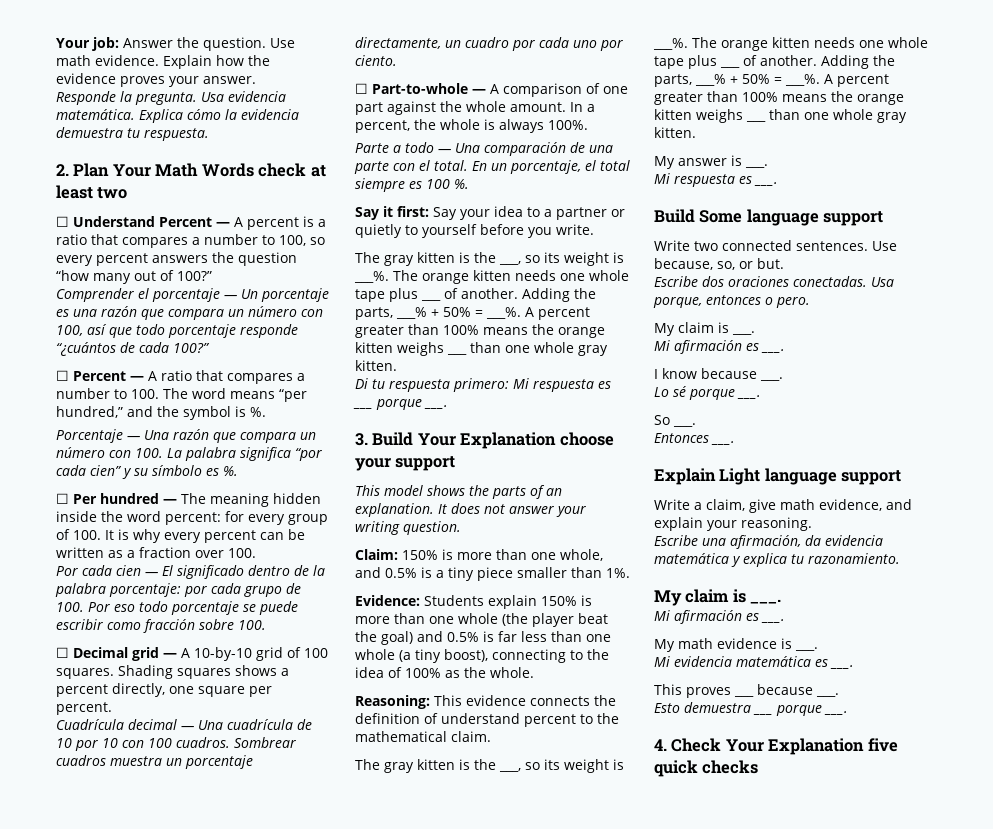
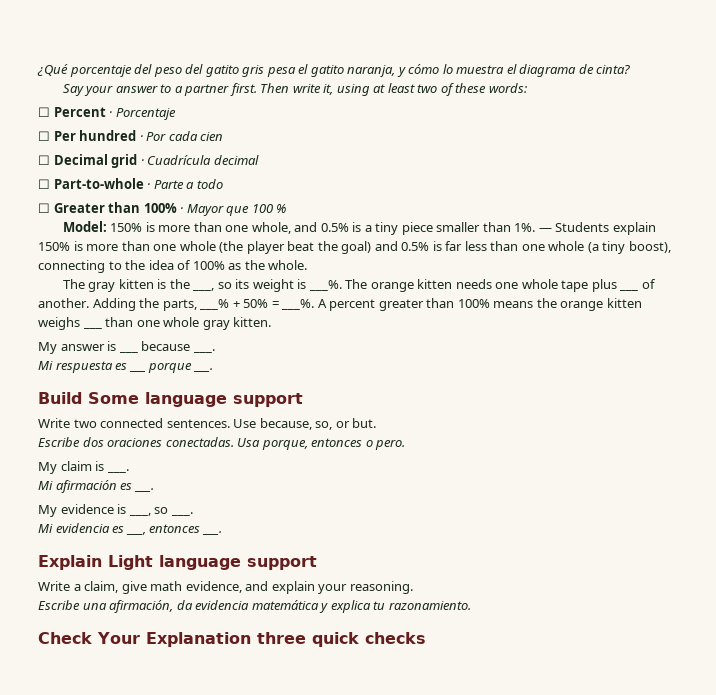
- Your job: Answer the question. Use math evidence. Explain how the evidence proves your answer.
- Responde la pregunta. Usa evidencia matemática. Explica cómo la evidencia demuestra tu respuesta.
- 2. Plan Your Math Words check at least two
- ☐ Understand Percent — A percent is a ratio that compares a number to 100, so every percent answers the question “how many out of 100?”
- Comprender el porcentaje — Un porcentaje es una razón que compara un número con 100, así que todo porcentaje responde “¿cuántos de cada 100?”
- ☐ Percent — A ratio that compares a number to 100. The word means “per hundred,” and the symbol is %.
- Porcentaje — Una razón que compara un número con 100. La palabra significa “por cada cien” y su símbolo es %.
- ☐ Per hundred — The meaning hidden inside the word percent: for every group of 100. It is why every percent can be written as a fraction over 100.
- Por cada cien — El significado dentro de la palabra porcentaje: por cada grupo de 100. Por eso todo porcentaje se puede escribir como fracción sobre 100.
- ☐ Decimal grid — A 10-by-10 grid of 100 squares. Shading squares shows a percent directly, one square per percent.
- Cuadrícula decimal — Una cuadrícula de 10 por 10 con 100 cuadros. Sombrear cuadros muestra un porcentaje directamente, un cuadro por cada uno por ciento.
- ☐ Part-to-whole — A comparison of one part against the whole amount. In a percent, the whole is always 100%.
- Parte a todo — Una comparación de una parte con el total. En un porcentaje, el total siempre es 100 %.
- Say it first: Say your idea to a partner or quietly to yourself before you write.
- The gray kitten is the ___, so its weight is ___%. The orange kitten needs one whole tape plus ___ of another. Adding the parts, ___% + 50% = ___%. A percent greater than 100% means the orange kitten weighs ___ than one whole gray kitten.
- Di tu respuesta primero: Mi respuesta es ___ porque ___.
- 3. Build Your Explanation choose your support
- This model shows the parts of an explanation. It does not answer your writing question.
- Claim: 150% is more than one whole, and 0.5% is a tiny piece smaller than 1%.
- Evidence: Students explain 150% is more than one whole (the player beat the goal) and 0.5% is far less than one whole (a tiny boost), connecting to the idea of 100% as the whole.
+ ¿Qué porcentaje del peso del gatito gris pesa el gatito naranja, y cómo lo muestra el diagrama de cinta?
+ Say your answer to a partner first. Then write it, using at least two of these words:
+ ☐ Percent · Porcentaje
+ ☐ Per hundred · Por cada cien
+ ☐ Decimal grid · Cuadrícula decimal
+ ☐ Part-to-whole · Parte a todo
+ ☐ Greater than 100% · Mayor que 100 %
+ Model: 150% is more than one whole, and 0.5% is a tiny piece smaller than 1%. — Students explain 150% is more than one whole (the player beat the goal) and 0.5% is far less than one whole (a tiny boost), connecting to the idea of 100% as the whole.
- Reasoning: This evidence connects the definition of understand percent to the mathematical claim.
- My answer is ___.
+ My answer is ___ because ___.
- Mi respuesta es ___.
+ Mi respuesta es ___ porque ___.
- I know because ___.
- Lo sé porque ___.
- So ___.
- Entonces ___.
+ My evidence is ___, so ___.
+ Mi evidencia es ___, entonces ___.
  Escribe una afirmación, da evidencia matemática y explica tu razonamiento.
- My claim is ___.
- Mi afirmación es ___.
- My math evidence is ___.
- Mi evidencia matemática es ___.
- This proves ___ because ___.
- Esto demuestra ___ porque ___.
- 4. Check Your Explanation five quick checks
+ Check Your Explanation three quick checks

